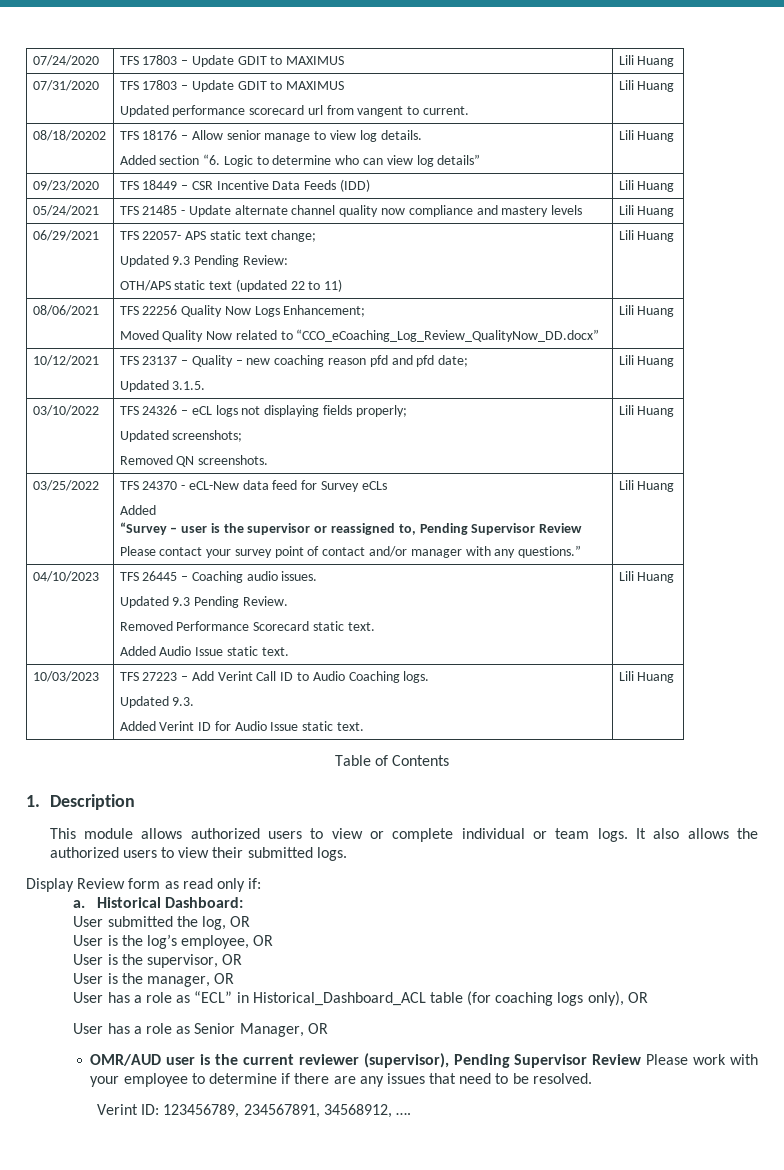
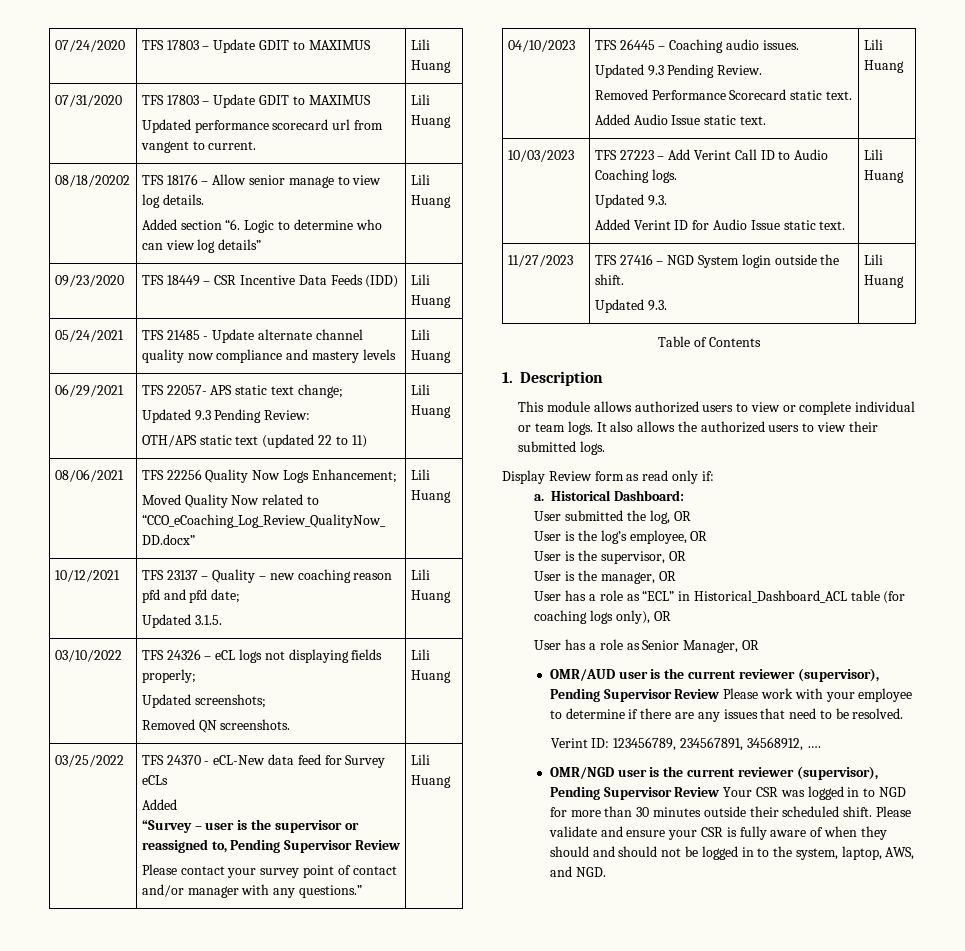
+ 11/27/2023 | TFS 27416 – NGD System login outside the shift.
+ Updated 9.3. | Lili Huang
+ OMR/NGD user is the current reviewer (supervisor), Pending Supervisor Review Your CSR was logged in to NGD for more than 30 minutes outside their scheduled shift. Please validate and ensure your CSR is fully aware of when they should and should not be logged in to the system, laptop, AWS, and NGD.

